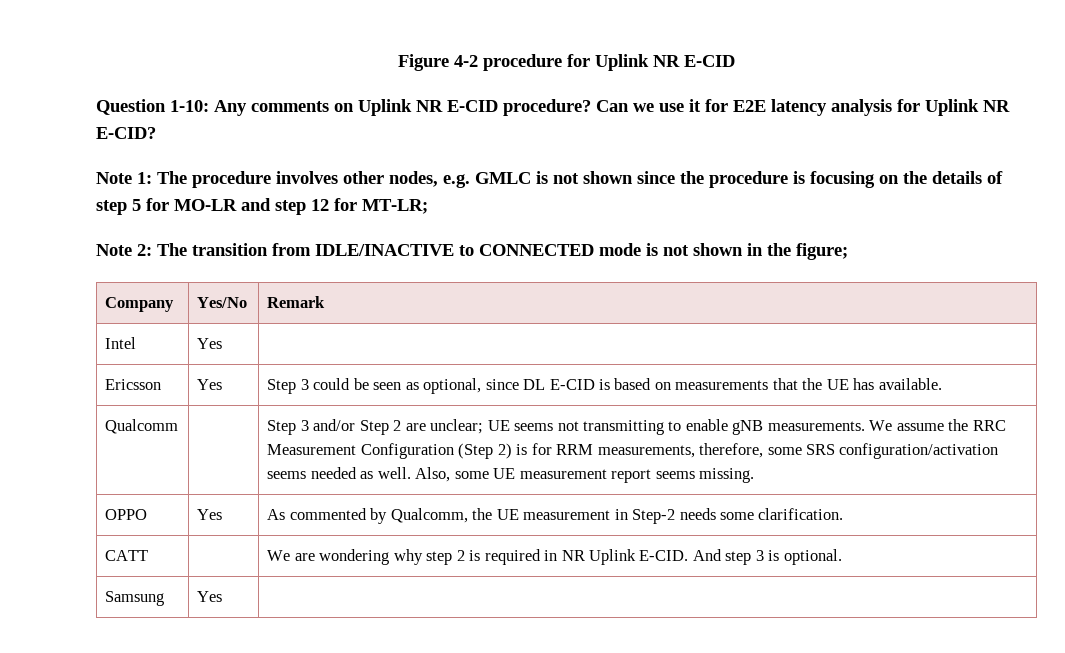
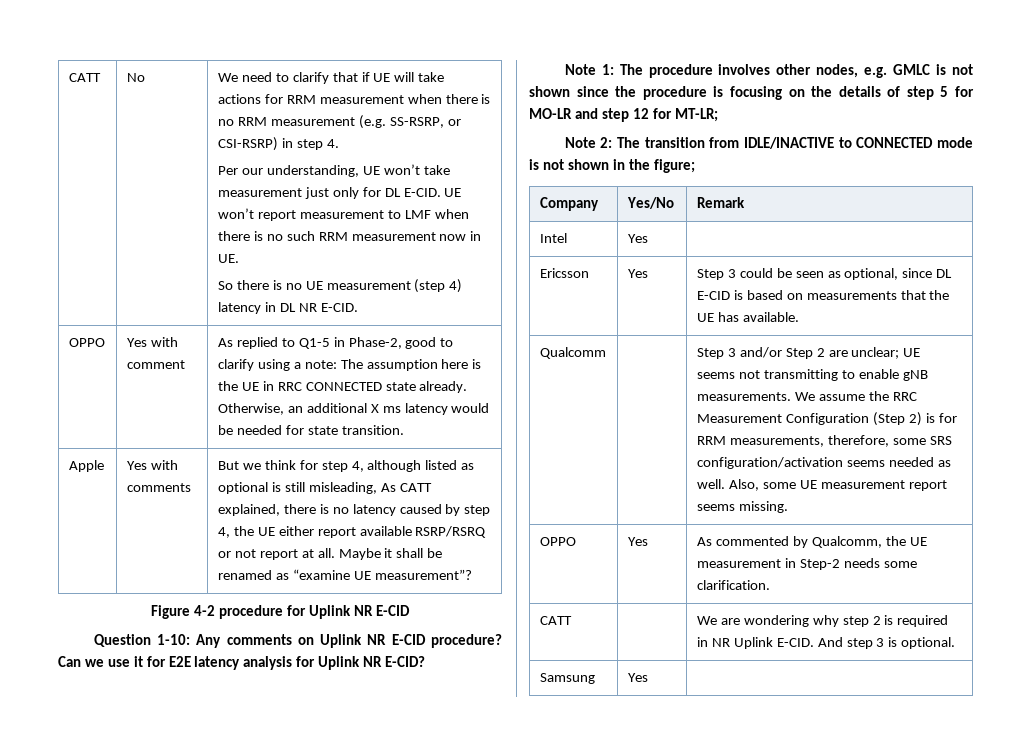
+ CATT | No | We need to clarify that if UE will take actions for RRM measurement when there is no RRM measurement (e.g. SS-RSRP, or CSI-RSRP) in step 4.
+ Per our understanding, UE won’t take measurement just only for DL E-CID. UE won’t report measurement to LMF when there is no such RRM measurement now in UE.
+ So there is no UE measurement (step 4) latency in DL NR E-CID.
+ OPPO | Yes with comment | As replied to Q1-5 in Phase-2, good to clarify using a note: The assumption here is the UE in RRC CONNECTED state already. Otherwise, an additional X ms latency would be needed for state transition.
+ Apple | Yes with comments | But we think for step 4, although listed as optional is still misleading, As CATT explained, there is no latency caused by step 4, the UE either report available RSRP/RSRQ or not report at all. Maybe it shall be renamed as “examine UE measurement”?

